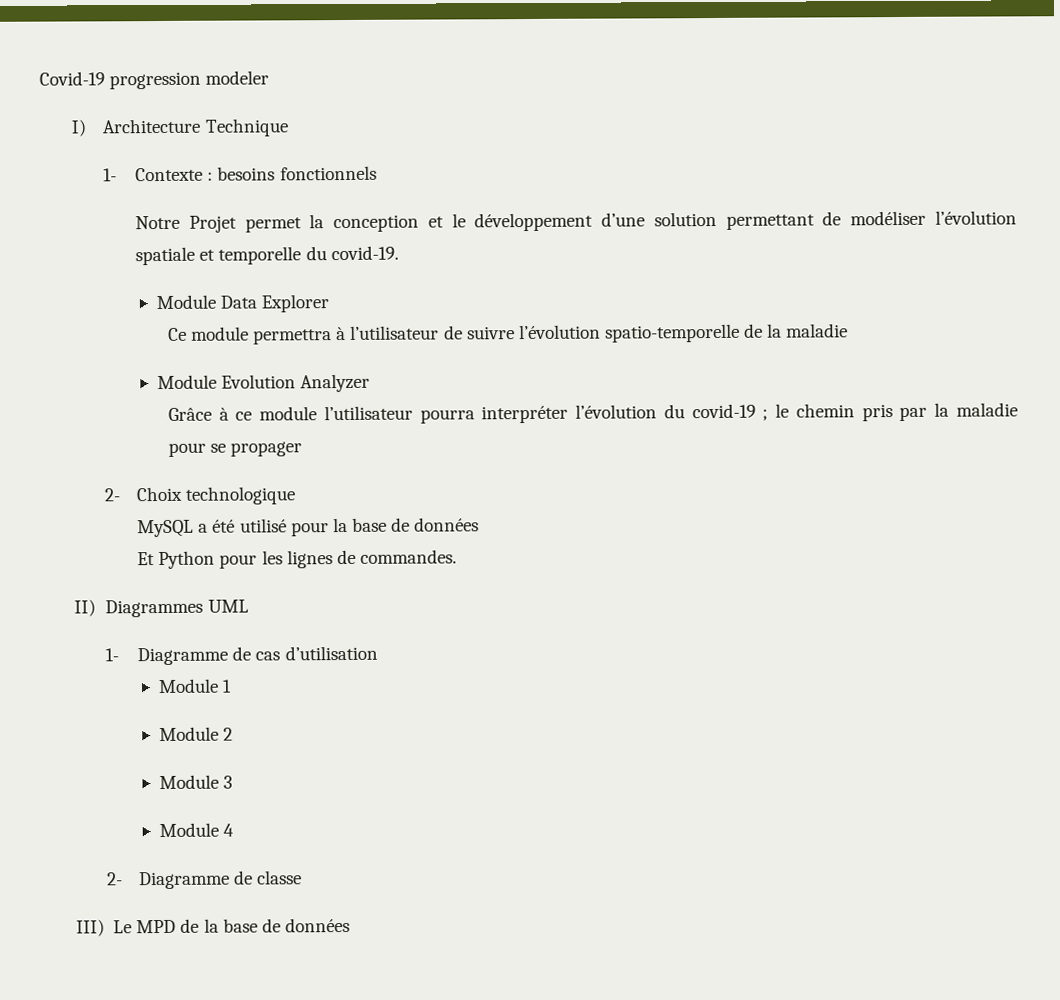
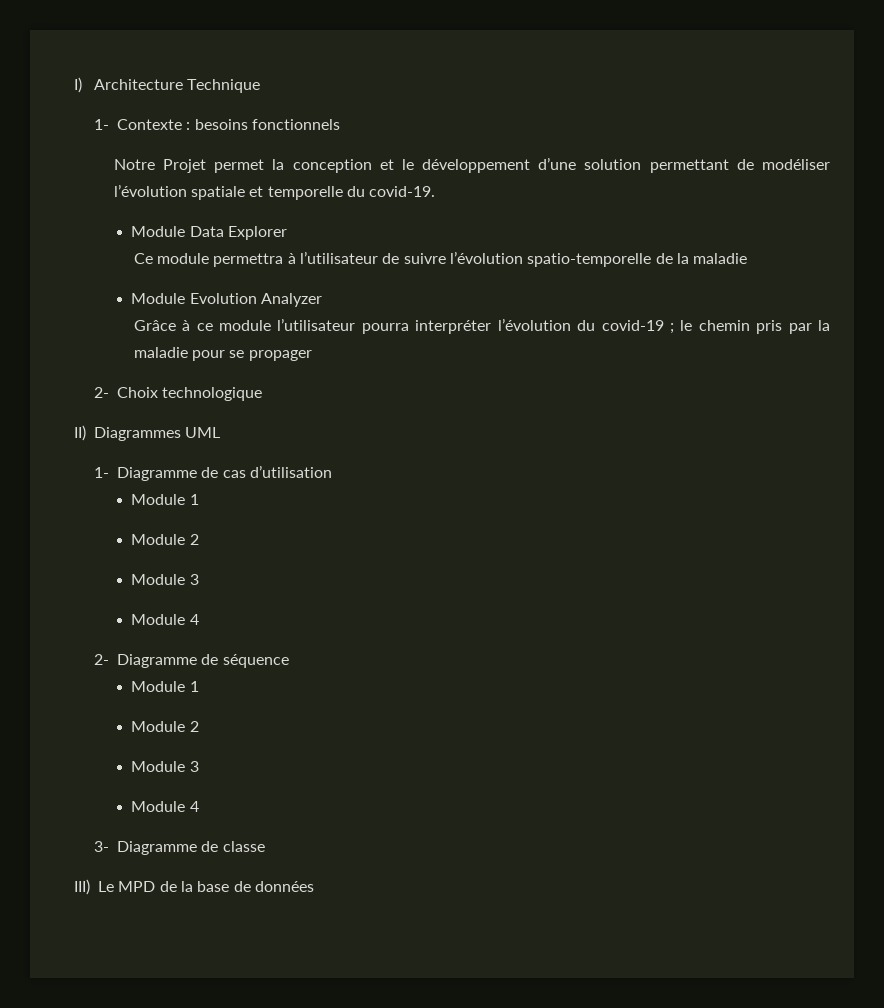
- Covid-19 progression modeler
- MySQL a été utilisé pour la base de données
- Et Python pour les lignes de commandes.
- 2- Diagramme de classe
+ 2- Diagramme de séquence
+ Module 1
+ Module 2
+ Module 3
+ Module 4
+ 3- Diagramme de classe

